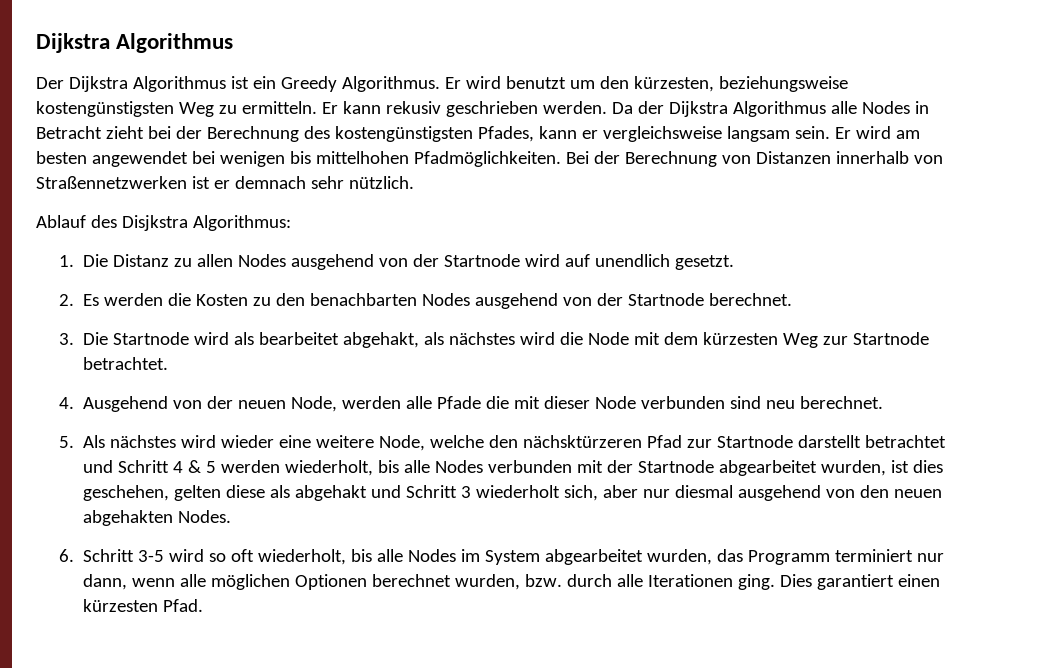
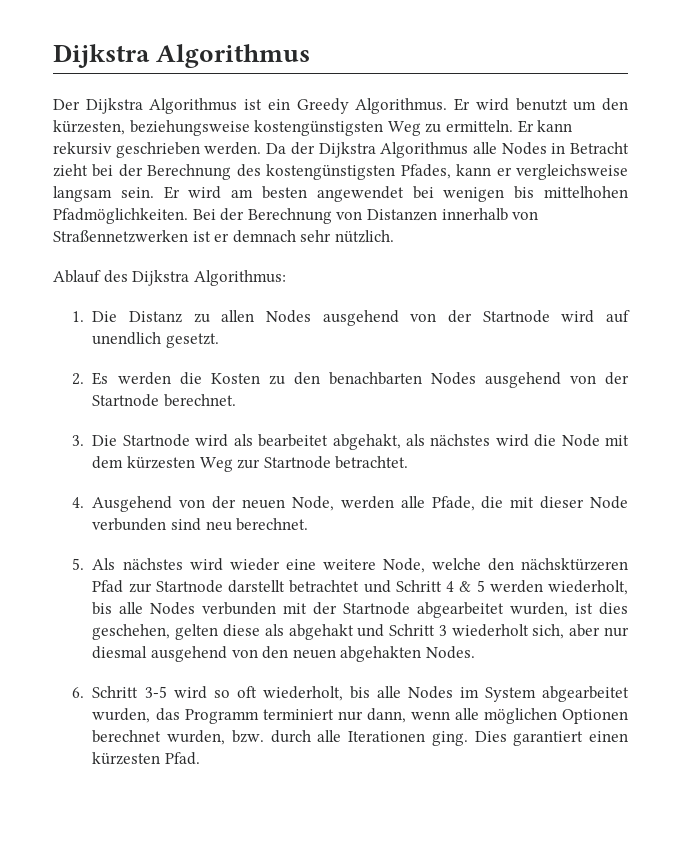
- Er kann rekusiv geschrieben werden.
+ Er kann rekursiv geschrieben werden.
- Ablauf des Disjkstra Algorithmus:
+ Ablauf des Dijkstra Algorithmus:
- 4. Ausgehend von der neuen Node, werden alle Pfade die mit dieser Node verbunden sind neu berechnet.
+ 4. Ausgehend von der neuen Node, werden alle Pfade, die mit dieser Node verbunden sind neu berechnet.

